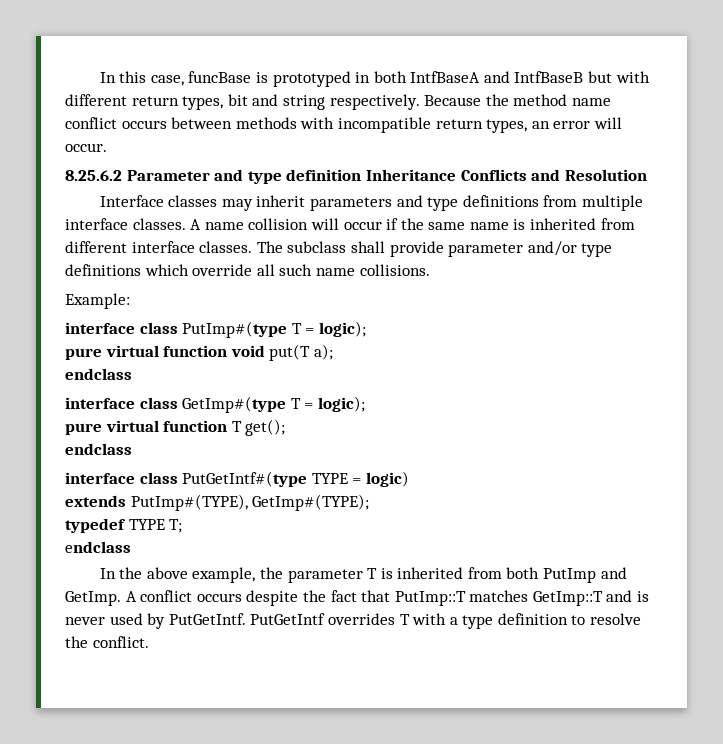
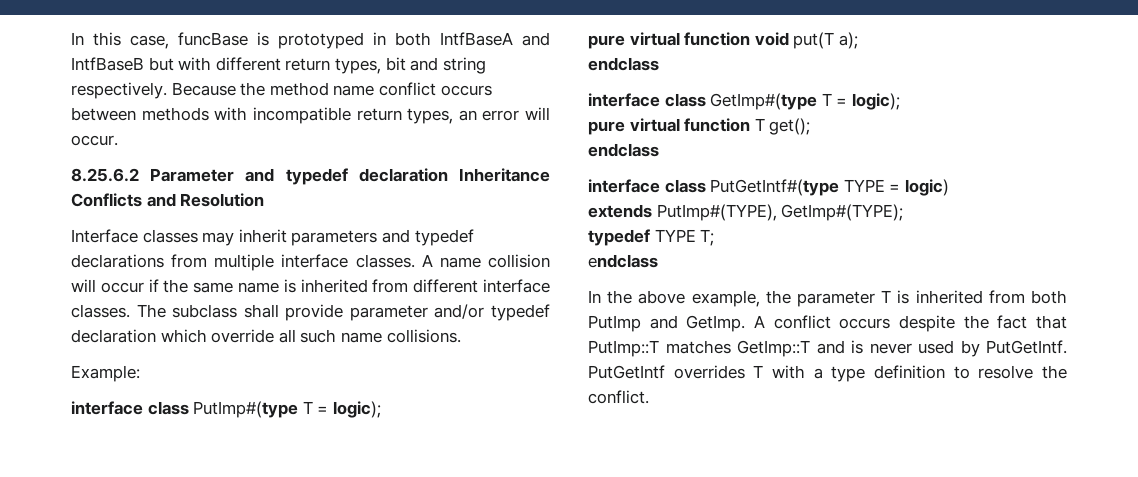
- 8.25.6.2 Parameter and type definition Inheritance Conflicts and Resolution
+ 8.25.6.2 Parameter and typedef declaration Inheritance Conflicts and Resolution
- Interface classes may inherit parameters and type definitions from multiple interface classes.
+ Interface classes may inherit parameters and typedef declarations from multiple interface classes.
- The subclass shall provide parameter and/or type definitions which override all such name collisions.
+ The subclass shall provide parameter and/or typedef declaration which override all such name collisions.

